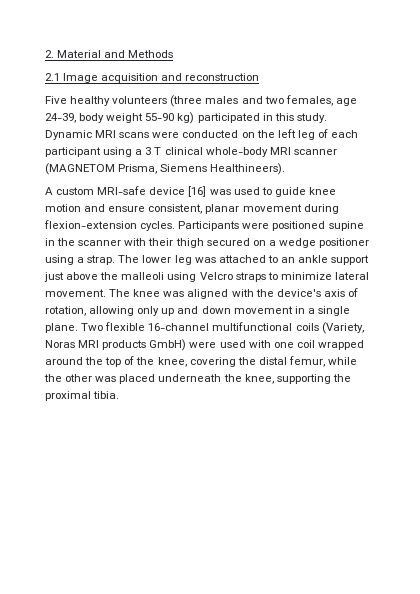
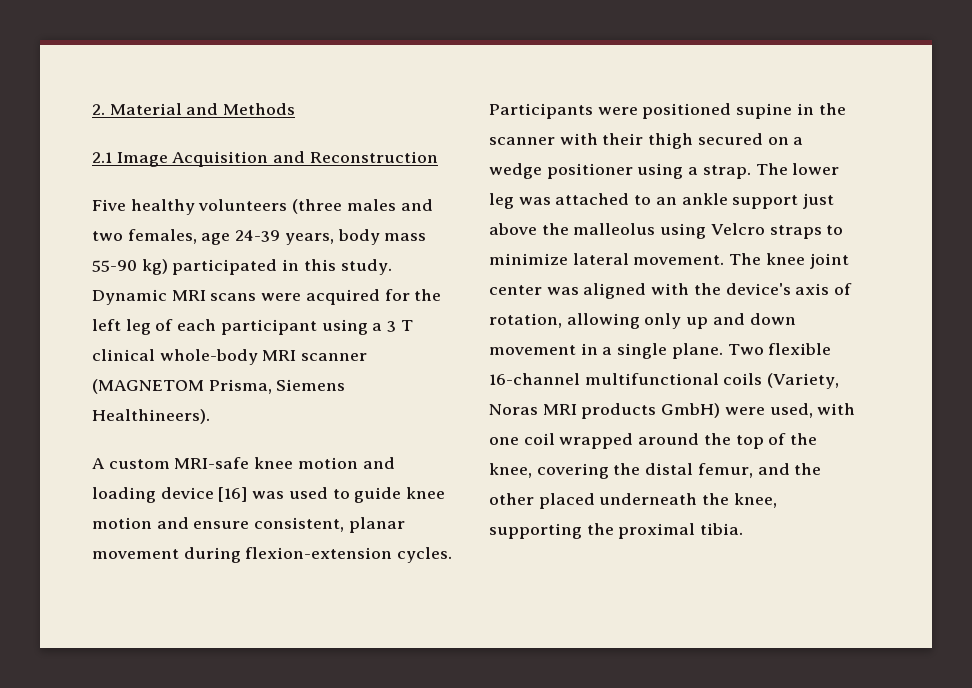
- 2.1 Image acquisition and reconstruction
+ 2.1 Image Acquisition and Reconstruction
- Five healthy volunteers (three males and two females, age 24-39, body weight 55-90 kg) participated in this study.
+ Five healthy volunteers (three males and two females, age 24-39 years, body mass 55-90 kg) participated in this study.
- Dynamic MRI scans were conducted on the left leg of each participant using a 3 T clinical whole-body MRI scanner (MAGNETOM Prisma, Siemens Healthineers).
+ Dynamic MRI scans were acquired for the left leg of each participant using a 3 T clinical whole-body MRI scanner (MAGNETOM Prisma, Siemens Healthineers).
- A custom MRI-safe device [16] was used to guide knee motion and ensure consistent, planar movement during flexion-extension cycles.
+ A custom MRI-safe knee motion and loading device [16] was used to guide knee motion and ensure consistent, planar movement during flexion-extension cycles.
- The lower leg was attached to an ankle support just above the malleoli using Velcro straps to minimize lateral movement.
+ The lower leg was attached to an ankle support just above the malleolus using Velcro straps to minimize lateral movement.
- The knee was aligned with the device's axis of rotation, allowing only up and down movement in a single plane.
+ The knee joint center was aligned with the device's axis of rotation, allowing only up and down movement in a single plane.
- Two flexible 16-channel multifunctional coils (Variety, Noras MRI products GmbH) were used with one coil wrapped around the top of the knee, covering the distal femur, while the other was placed underneath the knee, supporting the proximal tibia.
+ Two flexible 16-channel multifunctional coils (Variety, Noras MRI products GmbH) were used, with one coil wrapped around the top of the knee, covering the distal femur, and the other placed underneath the knee, supporting the proximal tibia.

